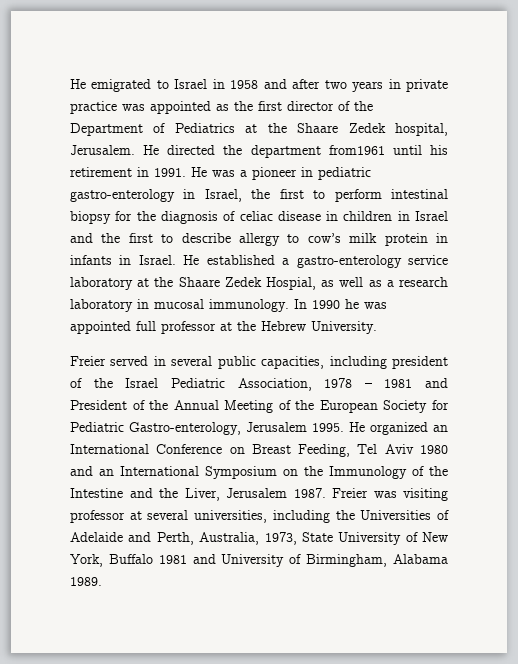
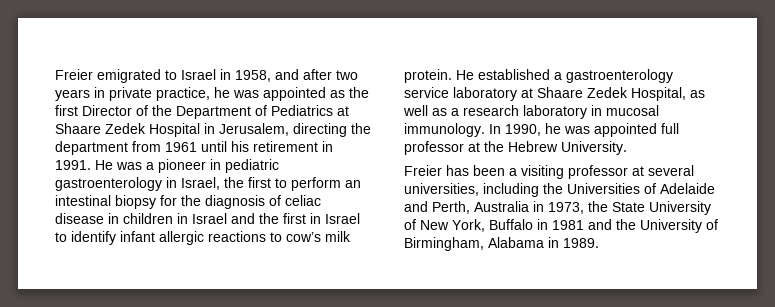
- He emigrated to Israel in 1958 and after two years in private practice was appointed as the first director of the Department of Pediatrics at the Shaare Zedek hospital, Jerusalem. He directed the department from1961 until his retirement in 1991.
+ Freier emigrated to Israel in 1958, and after two years in private practice, he was appointed as the first Director of the Department of Pediatrics at Shaare Zedek Hospital in Jerusalem, directing the department from 1961 until his retirement in 1991.
- He was a pioneer in pediatric gastro-enterology in Israel, the first to perform intestinal biopsy for the diagnosis of celiac disease in children in Israel and the first to describe allergy to cow’s milk protein in infants in Israel.
+ He was a pioneer in pediatric gastroenterology in Israel, the first to perform an intestinal biopsy for the diagnosis of celiac disease in children in Israel and the first in Israel to identify infant allergic reactions to cow’s milk protein.
- He established a gastro-enterology service laboratory at the Shaare Zedek Hospial, as well as a research laboratory in mucosal immunology.
+ He established a gastroenterology service laboratory at Shaare Zedek Hospital, as well as a research laboratory in mucosal immunology.
- In 1990 he was appointed full professor at the Hebrew University.
+ In 1990, he was appointed full professor at the Hebrew University.
- Freier served in several public capacities, including president of the Israel Pediatric Association, 1978 – 1981 and President of the Annual Meeting of the European Society for Pediatric Gastro-enterology, Jerusalem 1995. He organized an International Conference on Breast Feeding, Tel Aviv 1980 and an International Symposium on the Immunology of the Intestine and the Liver, Jerusalem 1987. Freier was visiting professor at several universities, including the Universities of Adelaide and Perth, Australia, 1973, State University of New York, Buffalo 1981 and University of Birmingham, Alabama 1989.
+ Freier has been a visiting professor at several universities, including the Universities of Adelaide and Perth, Australia in 1973, the State University of New York, Buffalo in 1981 and the University of Birmingham, Alabama in 1989.

